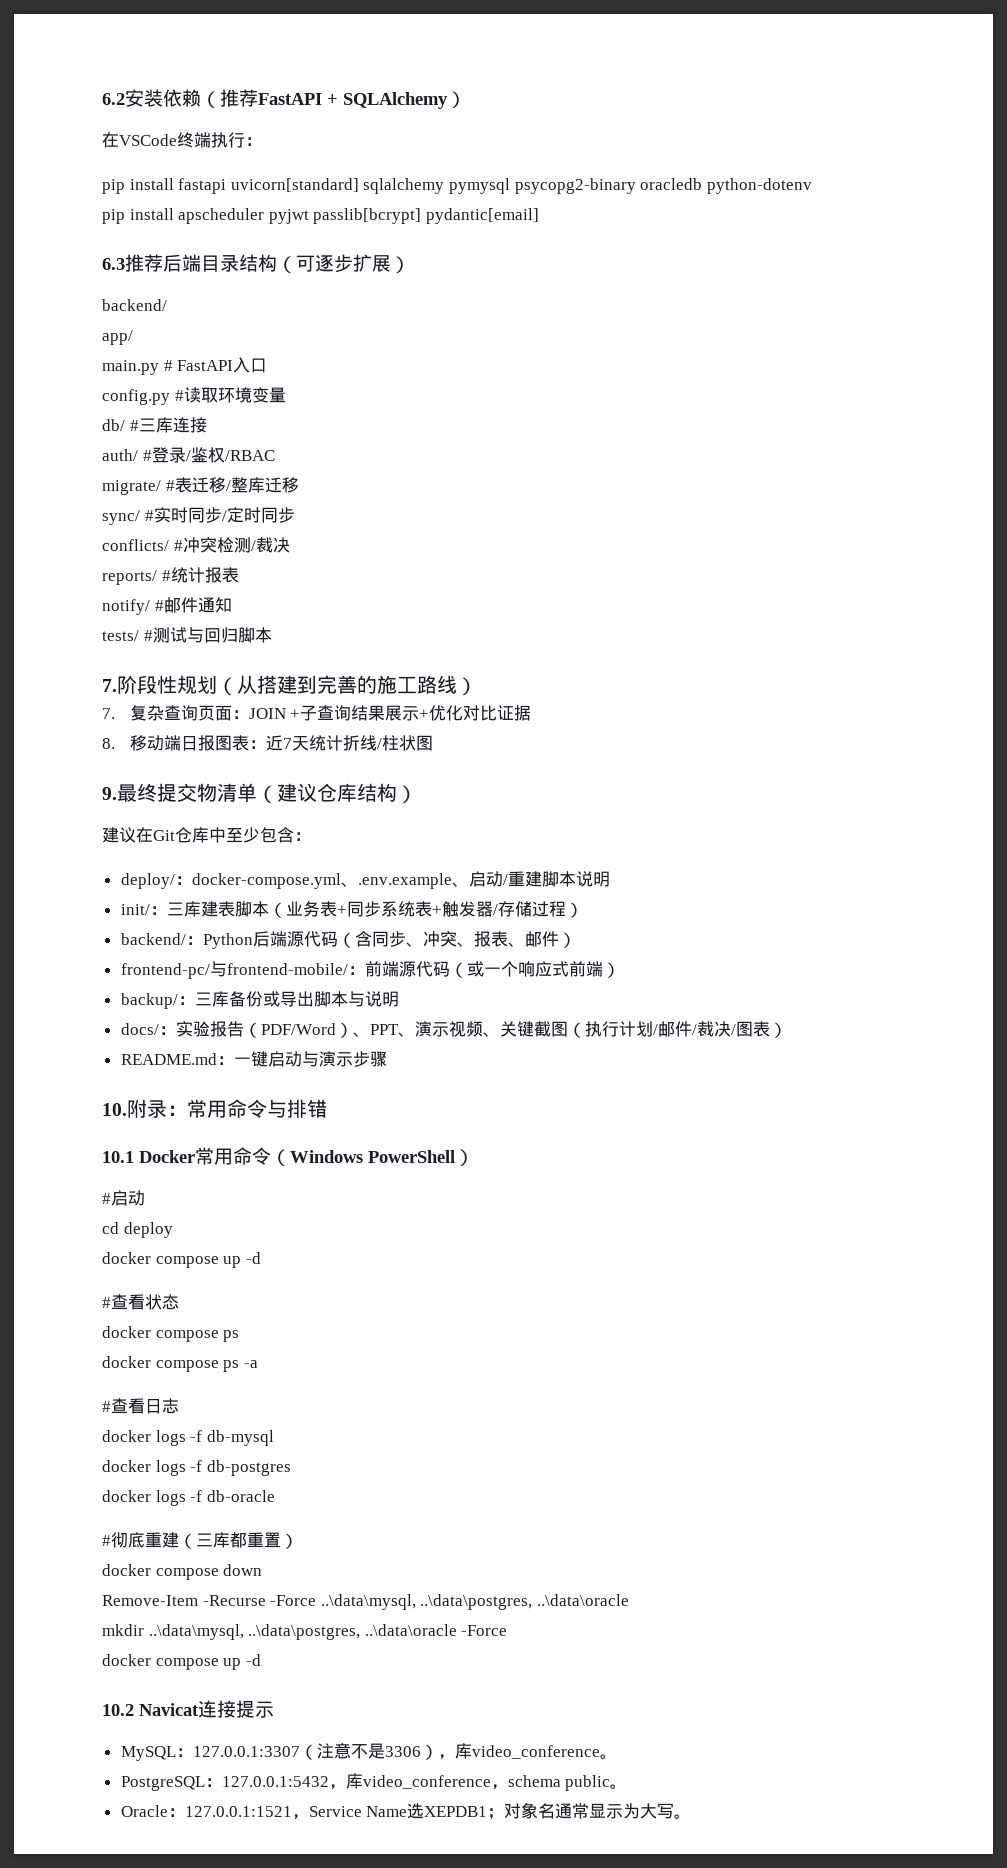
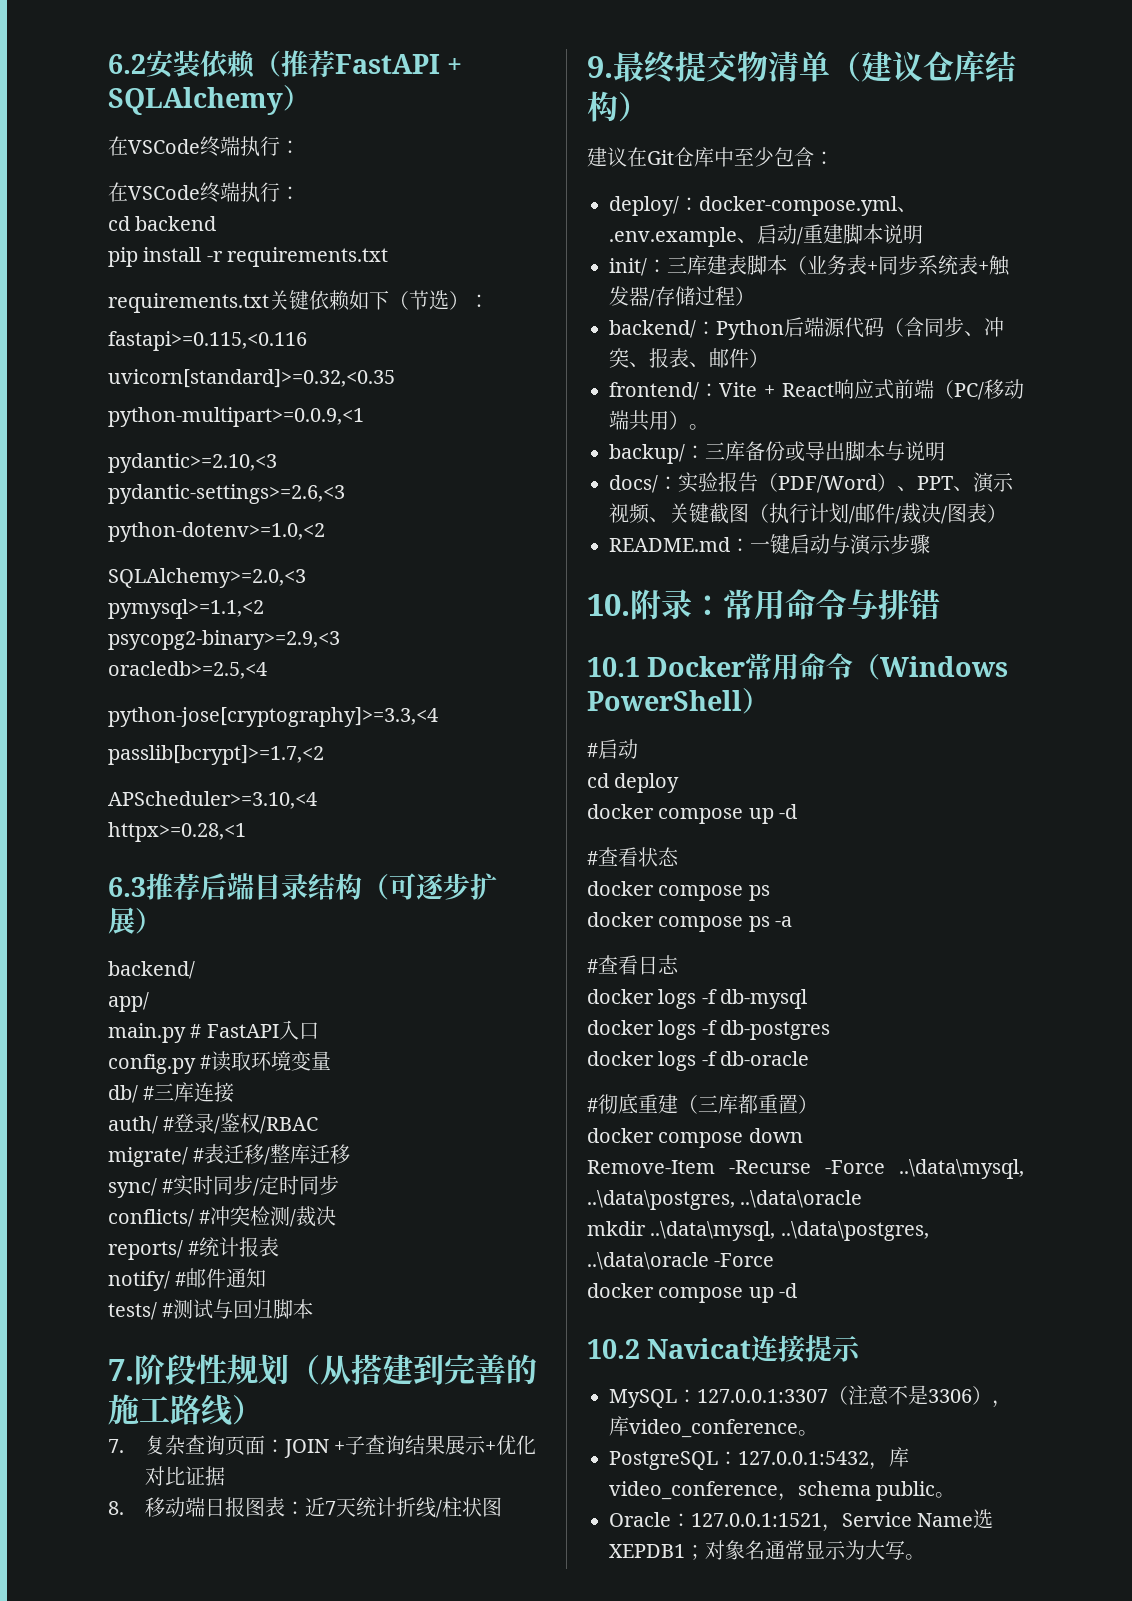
  6.2安装依赖（推荐FastAPI + SQLAlchemy）
  在VSCode终端执行：
- pip install fastapi uvicorn[standard] sqlalchemy pymysql psycopg2-binary oracledb python-dotenv
- pip install apscheduler pyjwt passlib[bcrypt] pydantic[email]
+ 在VSCode终端执行：
+ cd backend
+ pip install -r requirements.txt
+ requirements.txt关键依赖如下（节选）：
+ fastapi>=0.115,<0.116
+ uvicorn[standard]>=0.32,<0.35
+ python-multipart>=0.0.9,<1
+ pydantic>=2.10,<3
+ pydantic-settings>=2.6,<3
+ python-dotenv>=1.0,<2
+ SQLAlchemy>=2.0,<3
+ pymysql>=1.1,<2
+ psycopg2-binary>=2.9,<3
+ oracledb>=2.5,<4
+ python-jose[cryptography]>=3.3,<4
+ passlib[bcrypt]>=1.7,<2
+ APScheduler>=3.10,<4
+ httpx>=0.28,<1
- frontend-pc/与frontend-mobile/：前端源代码（或一个响应式前端）
+ frontend/：Vite + React响应式前端（PC/移动端共用）。

